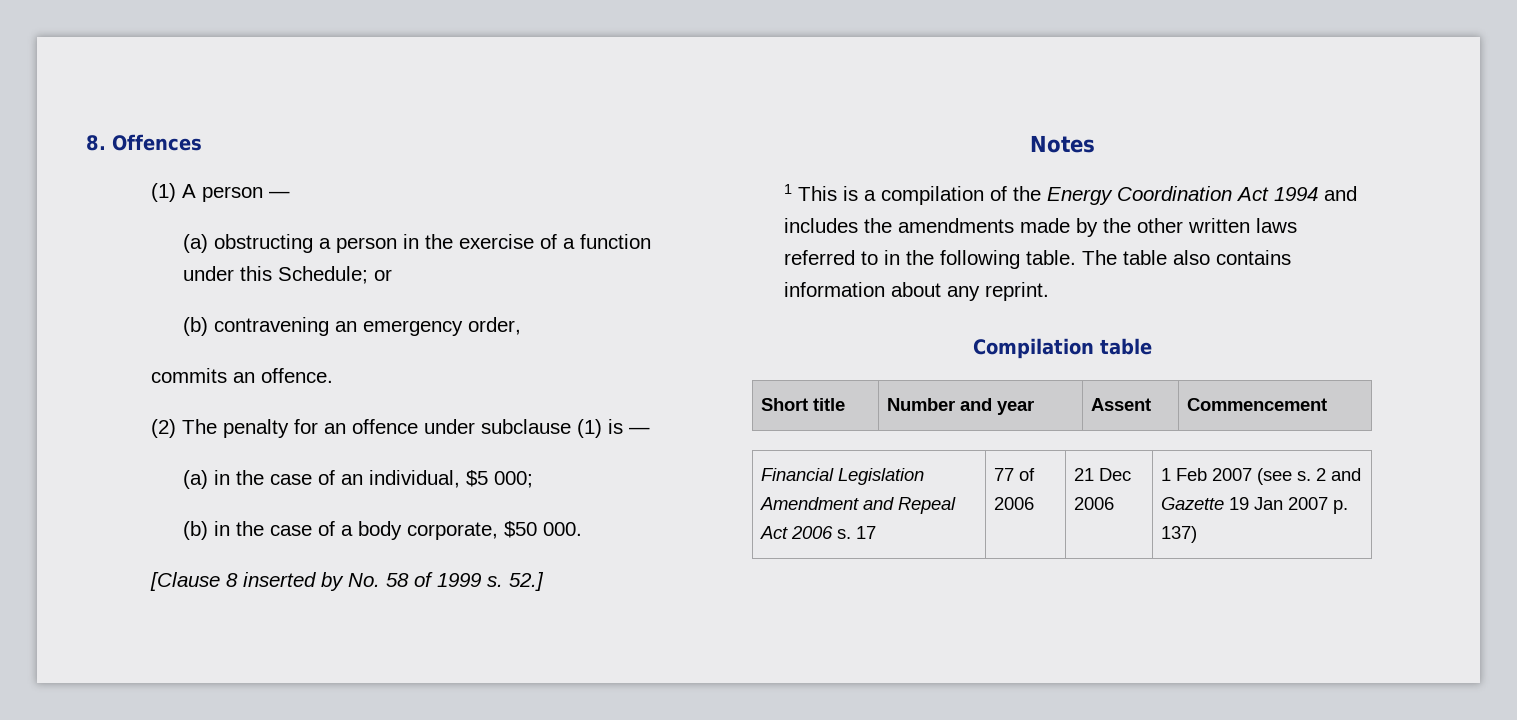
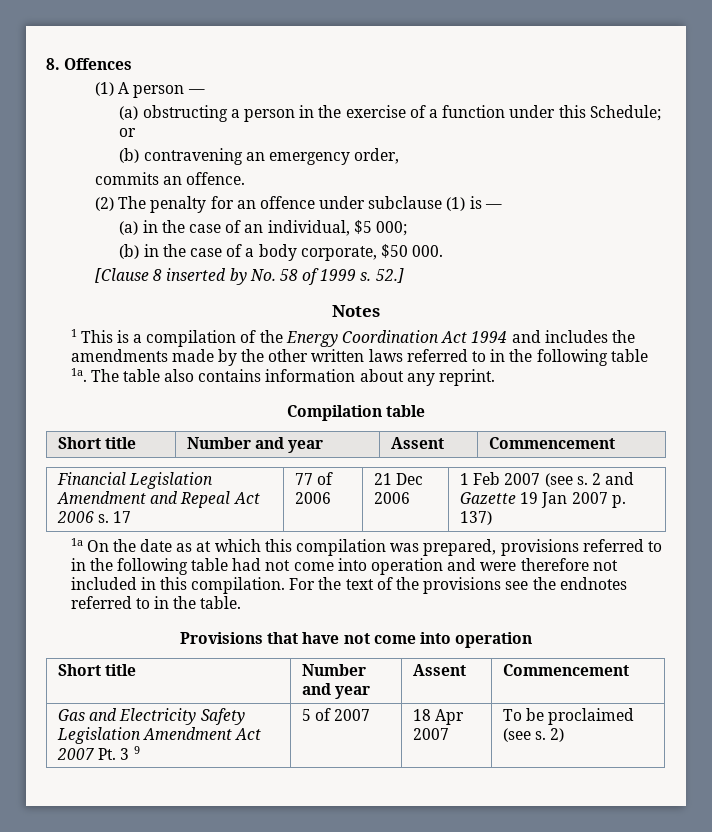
- 1 This is a compilation of the Energy Coordination Act 1994 and includes the amendments made by the other written laws referred to in the following table.
+ 1 This is a compilation of the Energy Coordination Act 1994 and includes the amendments made by the other written laws referred to in the following table 1a.
+ 1a On the date as at which this compilation was prepared, provisions referred to in the following table had not come into operation and were therefore not included in this compilation. For the text of the provisions see the endnotes referred to in the table.
+ Provisions that have not come into operation
+ Short title | Number and year | Assent | Commencement
+ Gas and Electricity Safety Legislation Amendment Act 2007 Pt. 3 9 | 5 of 2007 | 18 Apr 2007 | To be proclaimed (see s. 2)

